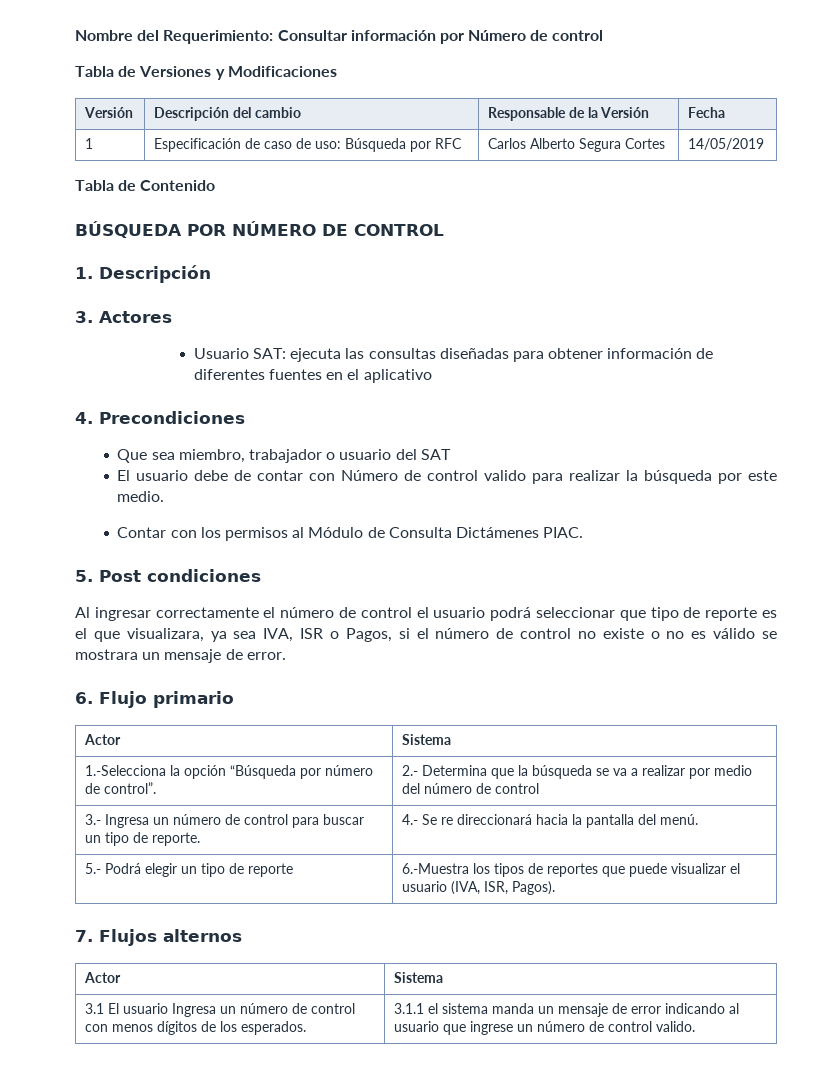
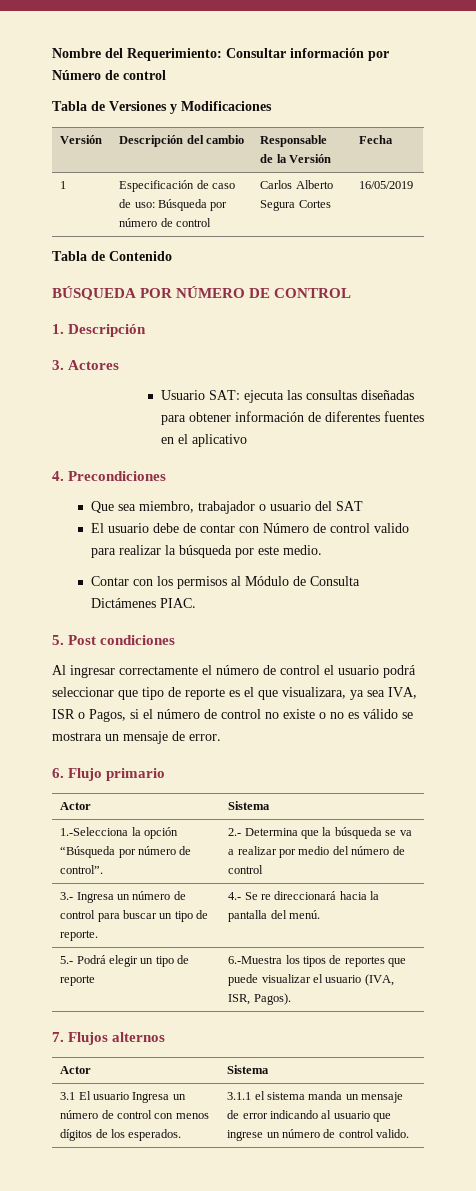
- 1 | Especificación de caso de uso: Búsqueda por RFC | Carlos Alberto Segura Cortes | 14/05/2019
+ 1 | Especificación de caso de uso: Búsqueda por número de control | Carlos Alberto Segura Cortes | 16/05/2019

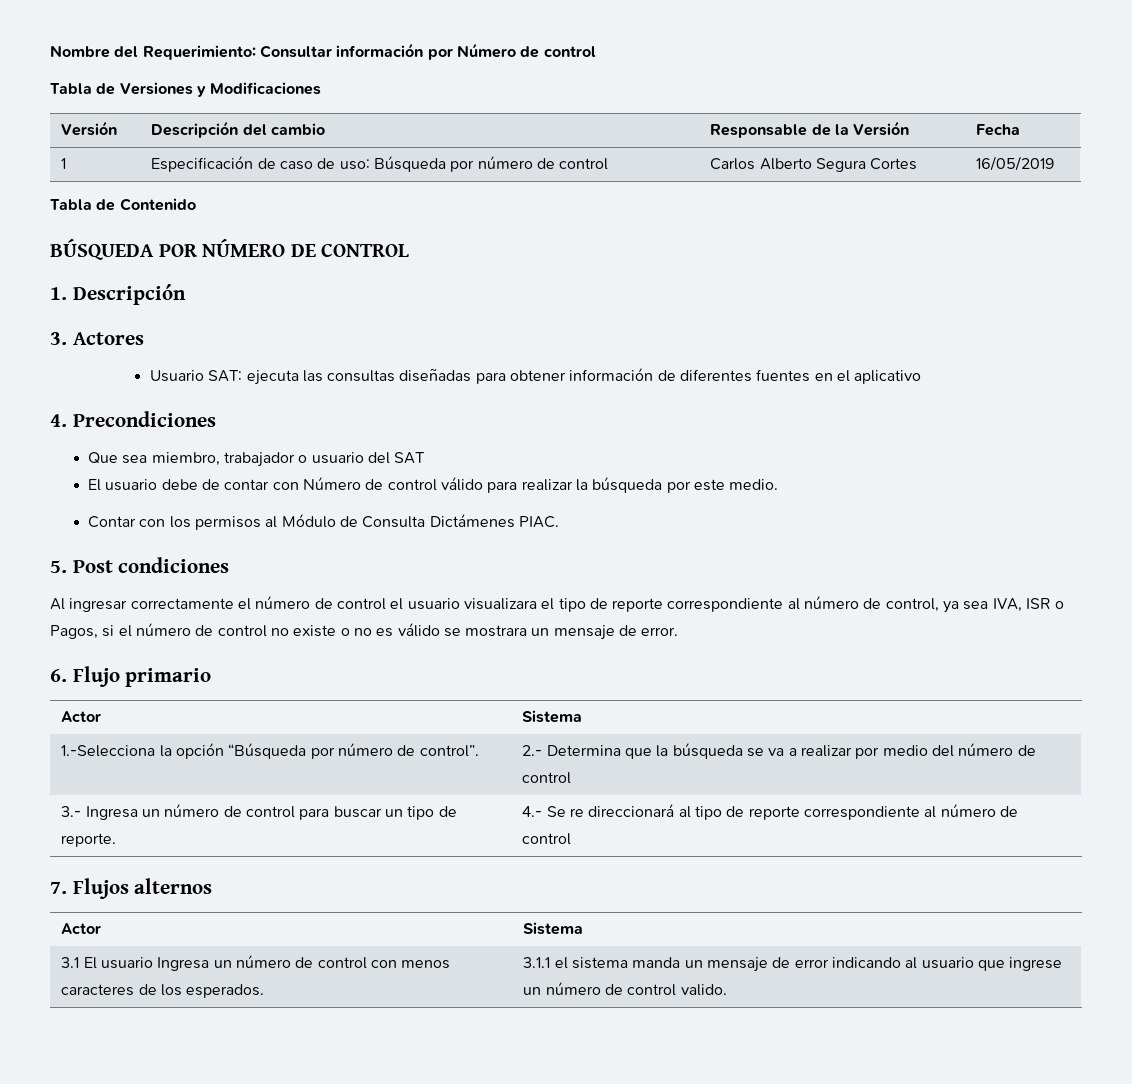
- El usuario debe de contar con Número de control valido para realizar la búsqueda por este medio.
+ El usuario debe de contar con Número de control válido para realizar la búsqueda por este medio.
- Al ingresar correctamente el número de control el usuario podrá seleccionar que tipo de reporte es el que visualizara, ya sea IVA, ISR o Pagos, si el número de control no existe o no es válido se mostrara un mensaje de error.
+ Al ingresar correctamente el número de control el usuario visualizara el tipo de reporte correspondiente al número de control, ya sea IVA, ISR o Pagos, si el número de control no existe o no es válido se mostrara un mensaje de error.
- 3.- Ingresa un número de control para buscar un tipo de reporte. | 4.- Se re direccionará hacia la pantalla del menú.
- 5.- Podrá elegir un tipo de reporte | 6.-Muestra los tipos de reportes que puede visualizar el usuario (IVA, ISR, Pagos).
+ 3.- Ingresa un número de control para buscar un tipo de reporte. | 4.- Se re direccionará al tipo de reporte correspondiente al número de control
- 3.1 El usuario Ingresa un número de control con menos dígitos de los esperados. | 3.1.1 el sistema manda un mensaje de error indicando al usuario que ingrese un número de control valido.
+ 3.1 El usuario Ingresa un número de control con menos caracteres de los esperados. | 3.1.1 el sistema manda un mensaje de error indicando al usuario que ingrese un número de control valido.

